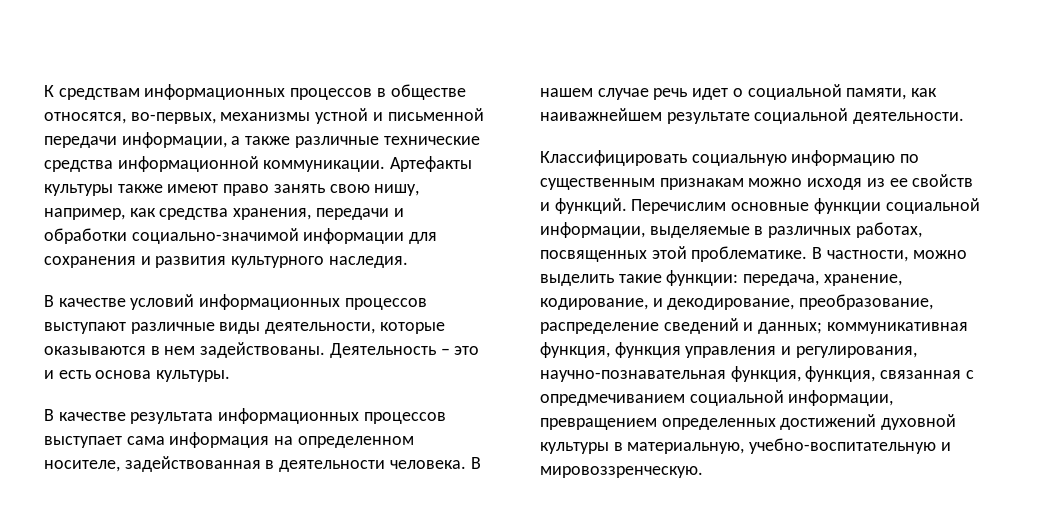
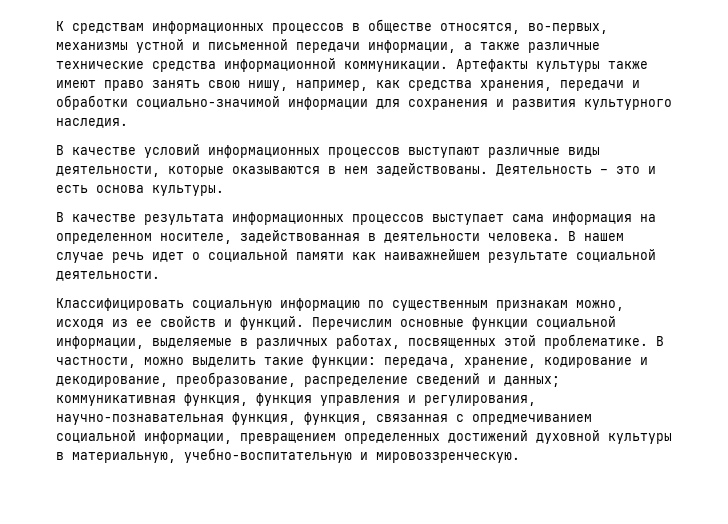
- В нашем случае речь идет о социальной памяти, как наиважнейшем результате социальной деятельности.
+ В нашем случае речь идет о социальной памяти как наиважнейшем результате социальной деятельности.
- Классифицировать социальную информацию по существенным признакам можно исходя из ее свойств и функций.
+ Классифицировать социальную информацию по существенным признакам можно, исходя из ее свойств и функций.
- В частности, можно выделить такие функции: передача, хранение, кодирование, и декодирование, преобразование, распределение сведений и данных; коммуникативная функция, функция управления и регулирования, научно-познавательная функция, функция, связанная с опредмечиванием социальной информации, превращением определенных достижений духовной культуры в материальную, учебно-воспитательную и мировоззренческую.
+ В частности, можно выделить такие функции: передача, хранение, кодирование и декодирование, преобразование, распределение сведений и данных; коммуникативная функция, функция управления и регулирования, научно-познавательная функция, функция, связанная с опредмечиванием социальной информации, превращением определенных достижений духовной культуры в материальную, учебно-воспитательную и мировоззренческую.

